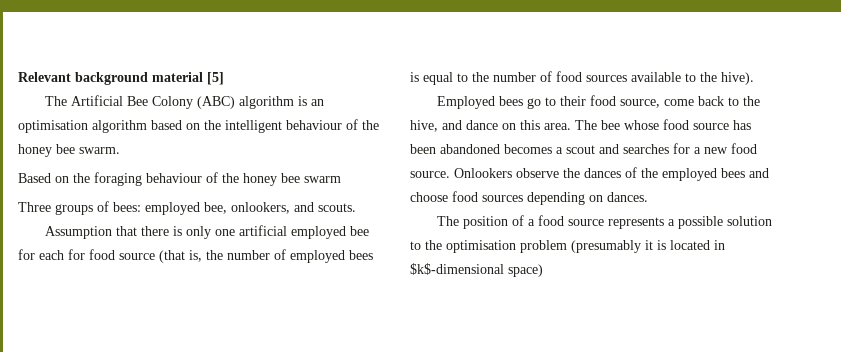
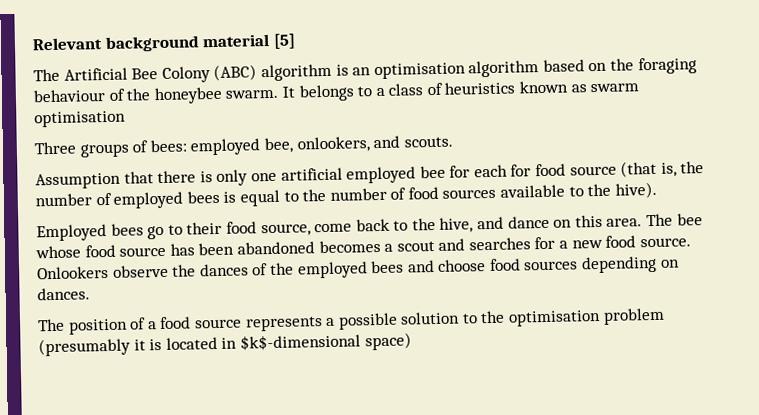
- The Artificial Bee Colony (ABC) algorithm is an optimisation algorithm based on the intelligent behaviour of the honey bee swarm.
- Based on the foraging behaviour of the honey bee swarm
+ The Artificial Bee Colony (ABC) algorithm is an optimisation algorithm based on the foraging behaviour of the honeybee swarm. It belongs to a class of heuristics known as swarm optimisation

